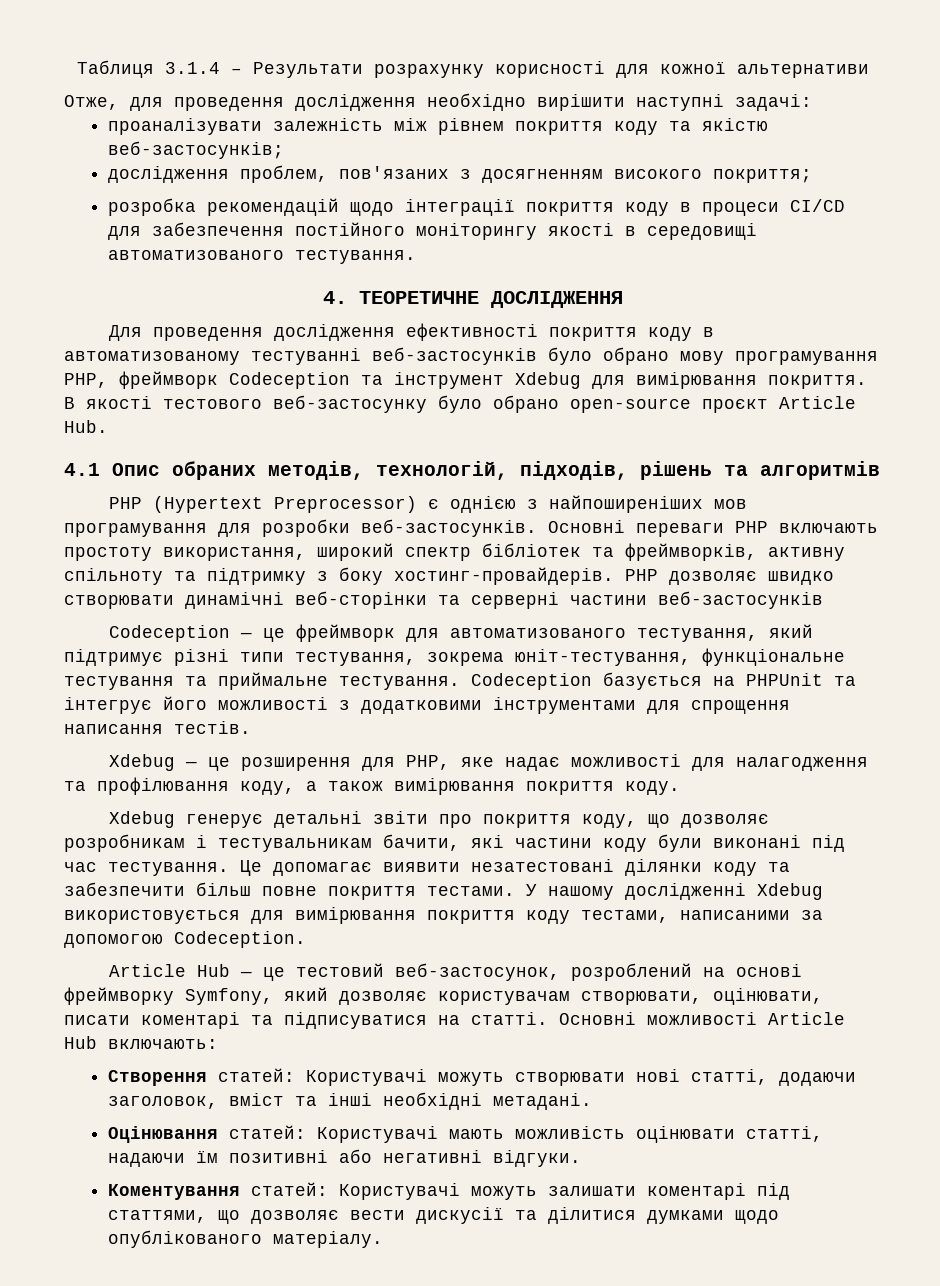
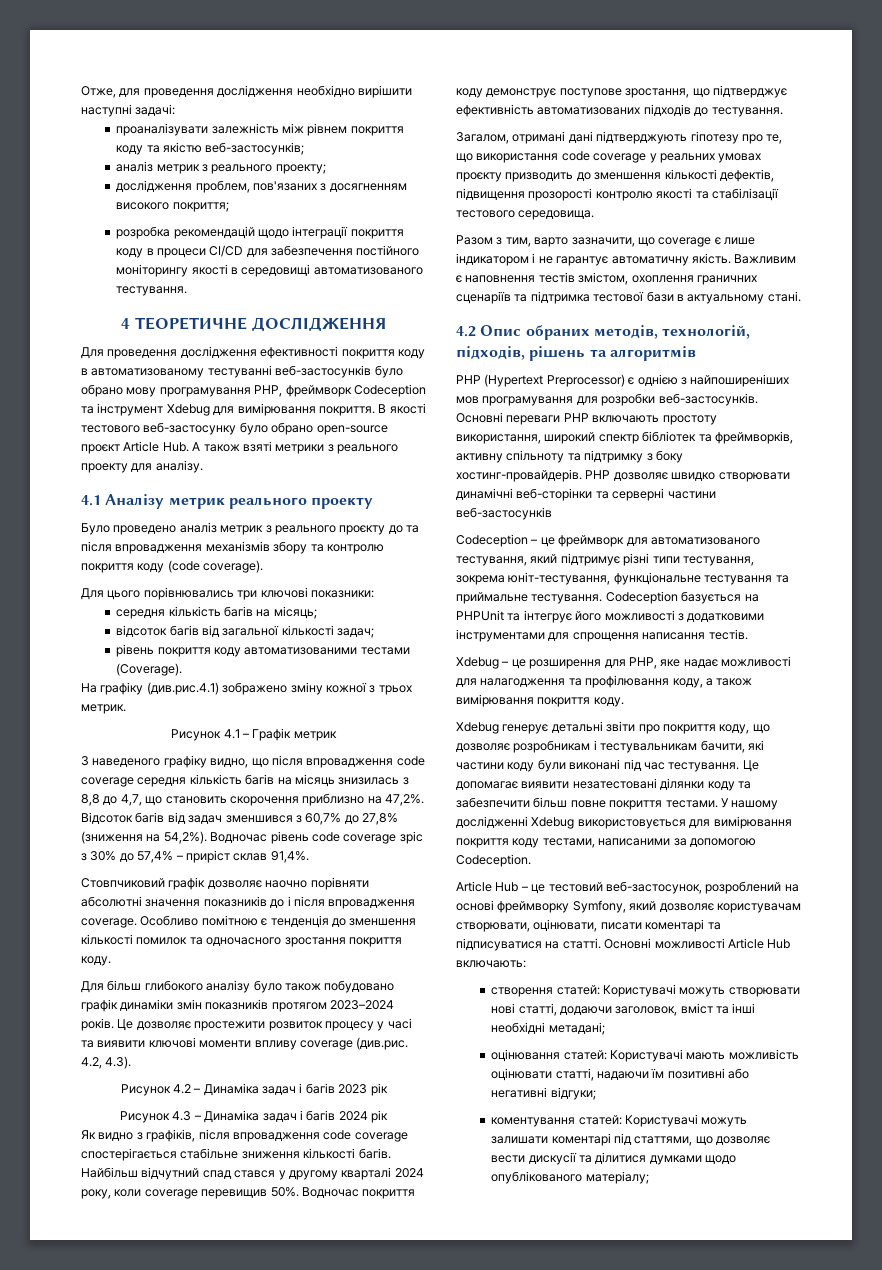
- Таблиця 3.1.4 – Результати розрахунку корисності для кожної альтернативи
+ аналіз метрик з реального проекту;
- 4. ТЕОРЕТИЧНЕ ДОСЛІДЖЕННЯ
+ 4 ТЕОРЕТИЧНЕ ДОСЛІДЖЕННЯ
- В якості тестового веб-застосунку було обрано open-source проєкт Article Hub.
- 4.1 Опис обраних методів, технологій, підходів, рішень та алгоритмів
+ В якості тестового веб-застосунку було обрано open-source проєкт Article Hub. А також взяті метрики з реального проекту для аналізу.
+ 4.1 Аналізу метрик реального проекту
+ Було проведено аналіз метрик з реального проєкту до та після впровадження механізмів збору та контролю покриття коду (code coverage).
+ Для цього порівнювались три ключові показники:
+ середня кількість багів на місяць;
+ відсоток багів від загальної кількості задач;
+ рівень покриття коду автоматизованими тестами (Coverage).
+ На графіку (див.рис.4.1) зображено зміну кожної з трьох метрик.
+ Рисунок 4.1 – Графік метрик
+ З наведеного графіку видно, що після впровадження code coverage середня кількість багів на місяць знизилась з 8,8 до 4,7, що становить скорочення приблизно на 47,2%. Відсоток багів від задач зменшився з 60,7% до 27,8% (зниження на 54,2%). Водночас рівень code coverage зріс з 30% до 57,4% – приріст склав 91,4%.
+ Стовпчиковий графік дозволяє наочно порівняти абсолютні значення показників до і після впровадження coverage. Особливо помітною є тенденція до зменшення кількості помилок та одночасного зростання покриття коду.
+ Для більш глибокого аналізу було також побудовано графік динаміки змін показників протягом 2023–2024 років. Це дозволяє простежити розвиток процесу у часі та виявити ключові моменти впливу coverage (див.рис. 4.2, 4.3).
+ Рисунок 4.2 – Динаміка задач і багів 2023 рік
+ Рисунок 4.3 – Динаміка задач і багів 2024 рік
+ Як видно з графіків, після впровадження code coverage спостерігається стабільне зниження кількості багів. Найбільш відчутний спад стався у другому кварталі 2024 року, коли coverage перевищив 50%. Водночас покриття коду демонструє поступове зростання, що підтверджує ефективність автоматизованих підходів до тестування.
+ Загалом, отримані дані підтверджують гіпотезу про те, що використання code coverage у реальних умовах проєкту призводить до зменшення кількості дефектів, підвищення прозорості контролю якості та стабілізації тестового середовища.
+ Разом з тим, варто зазначити, що coverage є лише індикатором і не гарантує автоматичну якість. Важливим є наповнення тестів змістом, охоплення граничних сценаріїв та підтримка тестової бази в актуальному стані.
+ 4.2 Опис обраних методів, технологій, підходів, рішень та алгоритмів
- Codeception — це фреймворк для автоматизованого тестування, який підтримує різні типи тестування, зокрема юніт-тестування, функціональне тестування та приймальне тестування.
+ Codeception – це фреймворк для автоматизованого тестування, який підтримує різні типи тестування, зокрема юніт-тестування, функціональне тестування та приймальне тестування.
- Xdebug — це розширення для PHP, яке надає можливості для налагодження та профілювання коду, а також вимірювання покриття коду.
+ Xdebug – це розширення для PHP, яке надає можливості для налагодження та профілювання коду, а також вимірювання покриття коду.
- Article Hub — це тестовий веб-застосунок, розроблений на основі фреймворку Symfony, який дозволяє користувачам створювати, оцінювати, писати коментарі та підписуватися на статті.
+ Article Hub – це тестовий веб-застосунок, розроблений на основі фреймворку Symfony, який дозволяє користувачам створювати, оцінювати, писати коментарі та підписуватися на статті.
- Створення статей: Користувачі можуть створювати нові статті, додаючи заголовок, вміст та інші необхідні метадані.
- Оцінювання статей: Користувачі мають можливість оцінювати статті, надаючи їм позитивні або негативні відгуки.
- Коментування статей: Користувачі можуть залишати коментарі під статтями, що дозволяє вести дискусії та ділитися думками щодо опублікованого матеріалу.
+ створення статей: Користувачі можуть створювати нові статті, додаючи заголовок, вміст та інші необхідні метадані;
+ оцінювання статей: Користувачі мають можливість оцінювати статті, надаючи їм позитивні або негативні відгуки;
+ коментування статей: Користувачі можуть залишати коментарі під статтями, що дозволяє вести дискусії та ділитися думками щодо опублікованого матеріалу;

